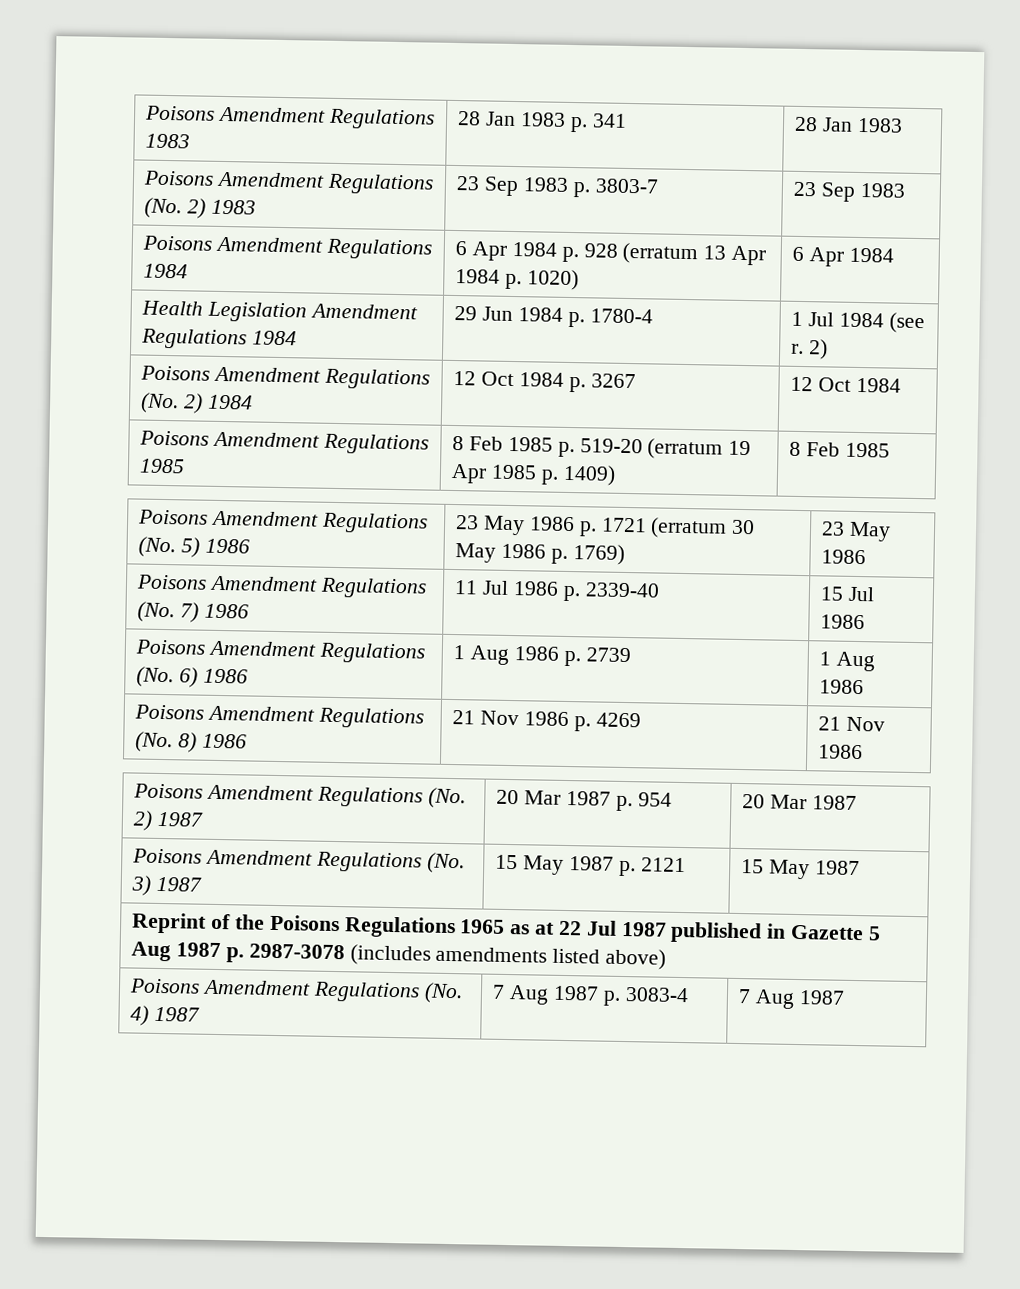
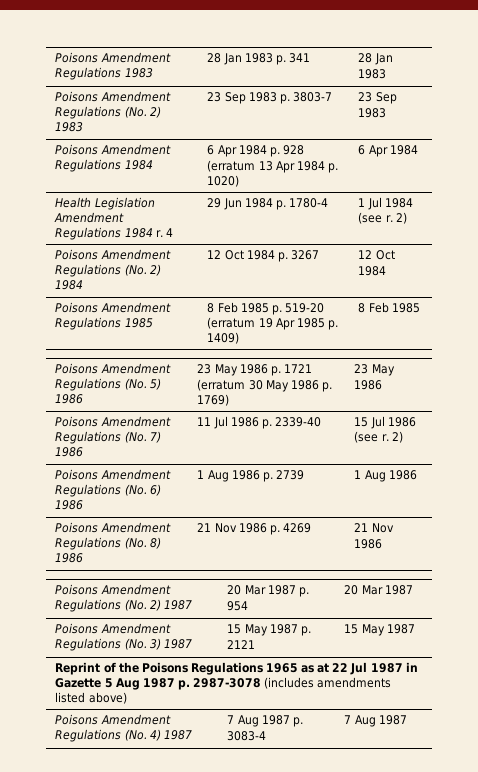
- Health Legislation Amendment Regulations 1984 | 29 Jun 1984 p. 1780-4 | 1 Jul 1984 (see r. 2)
+ Health Legislation Amendment Regulations 1984 r. 4 | 29 Jun 1984 p. 1780-4 | 1 Jul 1984 (see r. 2)
- Poisons Amendment Regulations (No. 7) 1986 | 11 Jul 1986 p. 2339-40 | 15 Jul 1986
+ Poisons Amendment Regulations (No. 7) 1986 | 11 Jul 1986 p. 2339-40 | 15 Jul 1986 (see r. 2)
- Reprint of the Poisons Regulations 1965 as at 22 Jul 1987 published in Gazette 5 Aug 1987 p. 2987-3078 (includes amendments listed above)
+ Reprint of the Poisons Regulations 1965 as at 22 Jul 1987 in Gazette 5 Aug 1987 p. 2987-3078 (includes amendments listed above)

